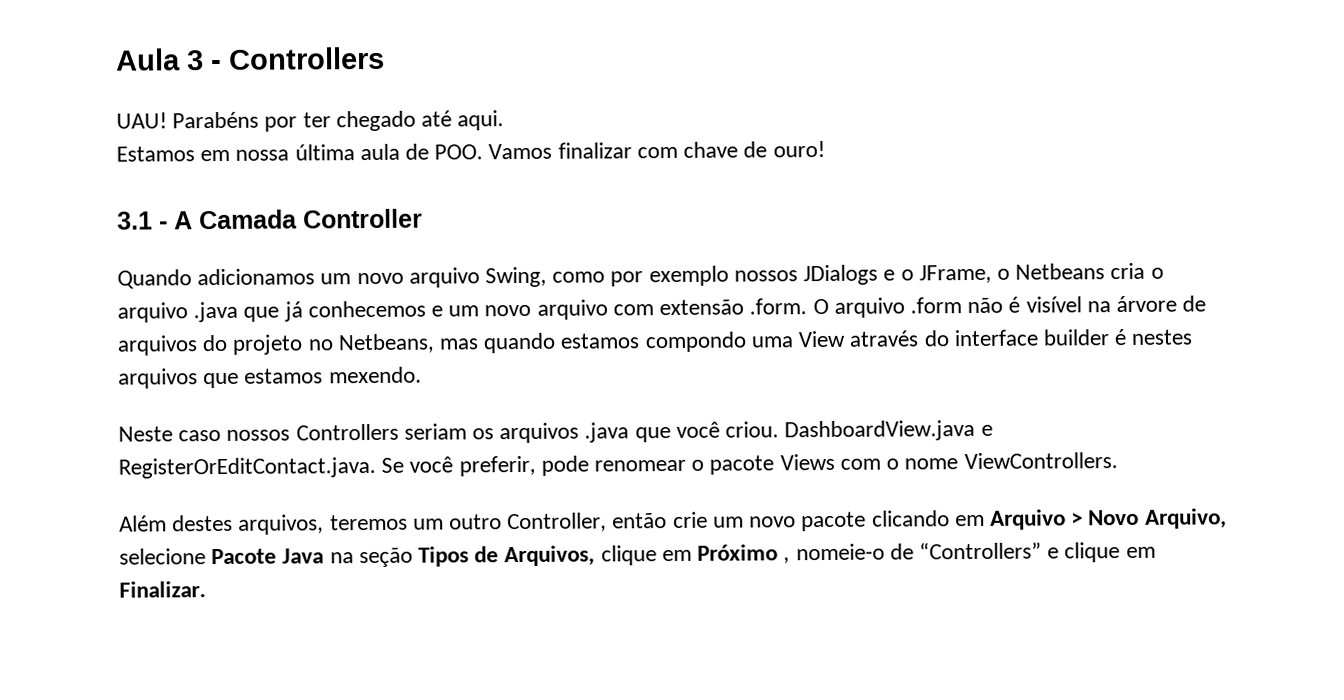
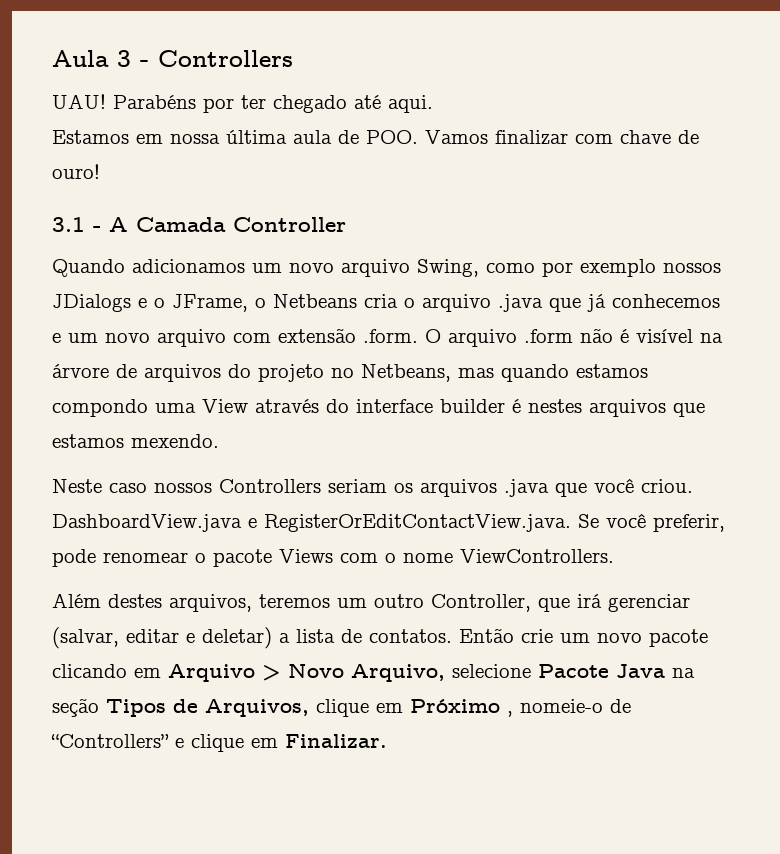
- DashboardView.java e RegisterOrEditContact.java. Se você preferir, pode renomear o pacote Views com o nome ViewControllers.
+ DashboardView.java e RegisterOrEditContactView.java. Se você preferir, pode renomear o pacote Views com o nome ViewControllers.
- Além destes arquivos, teremos um outro Controller, então crie um novo pacote clicando em Arquivo > Novo Arquivo, selecione Pacote Java na seção Tipos de Arquivos, clique em Próximo , nomeie-o de “Controllers” e clique em Finalizar.
+ Além destes arquivos, teremos um outro Controller, que irá gerenciar (salvar, editar e deletar) a lista de contatos. Então crie um novo pacote clicando em Arquivo > Novo Arquivo, selecione Pacote Java na seção Tipos de Arquivos, clique em Próximo , nomeie-o de “Controllers” e clique em Finalizar.

